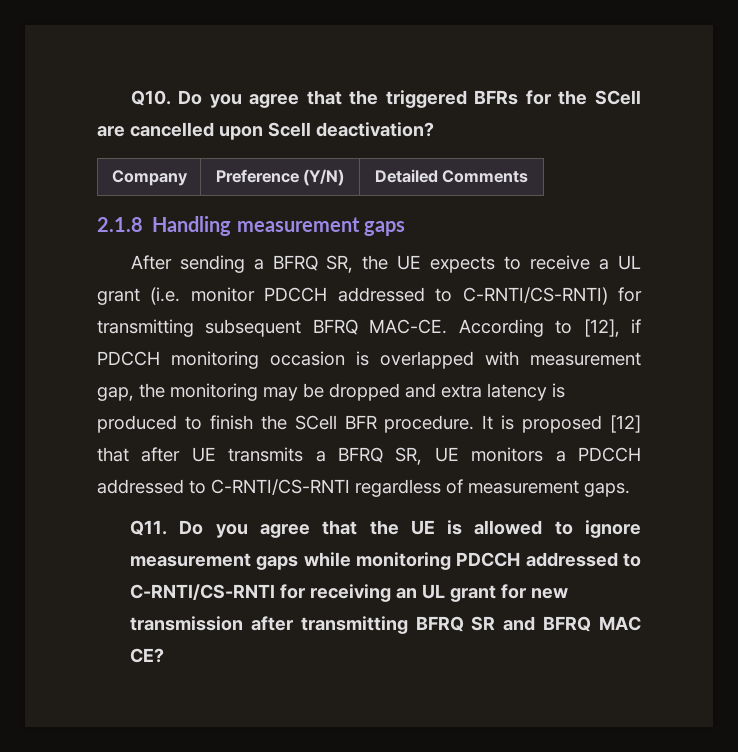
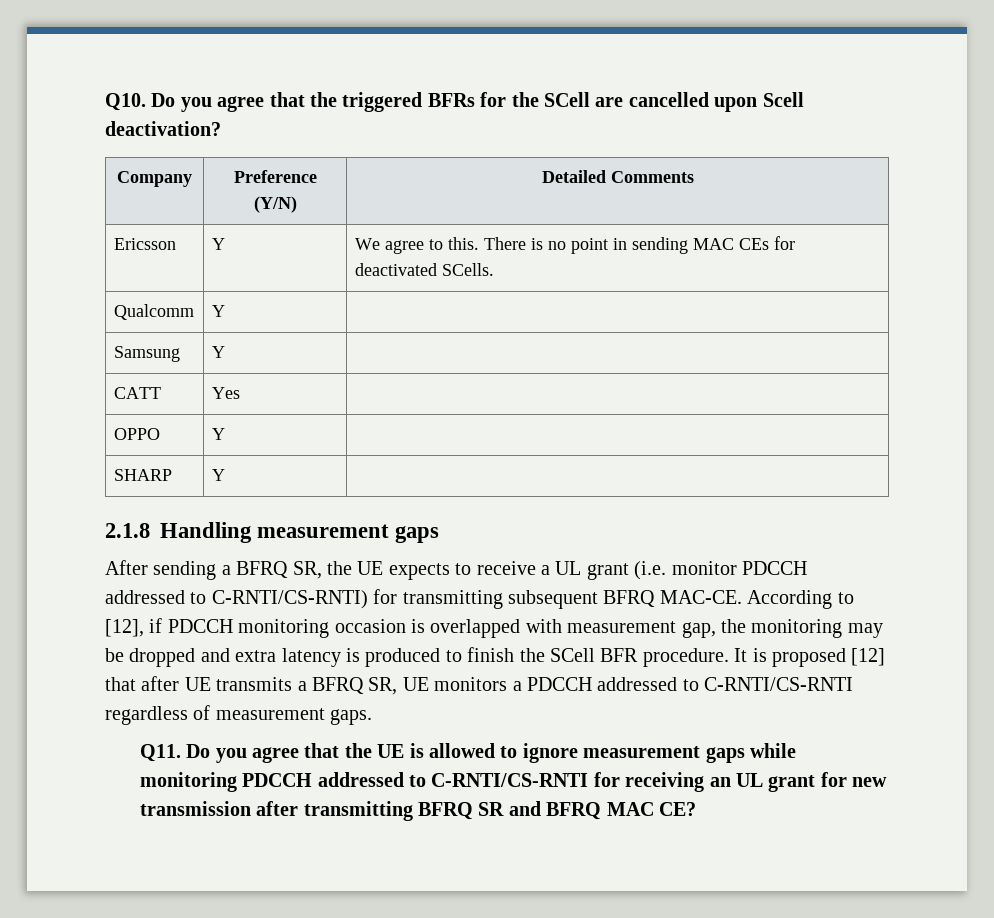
+ Ericsson | Y | We agree to this. There is no point in sending MAC CEs for deactivated SCells.
+ Qualcomm | Y |
+ Samsung | Y |
+ CATT | Yes |
+ OPPO | Y |
+ SHARP | Y |

